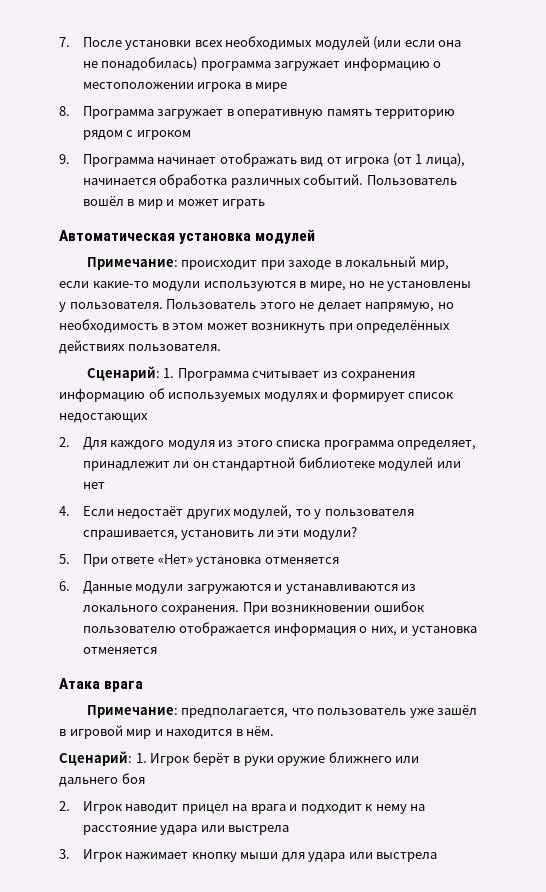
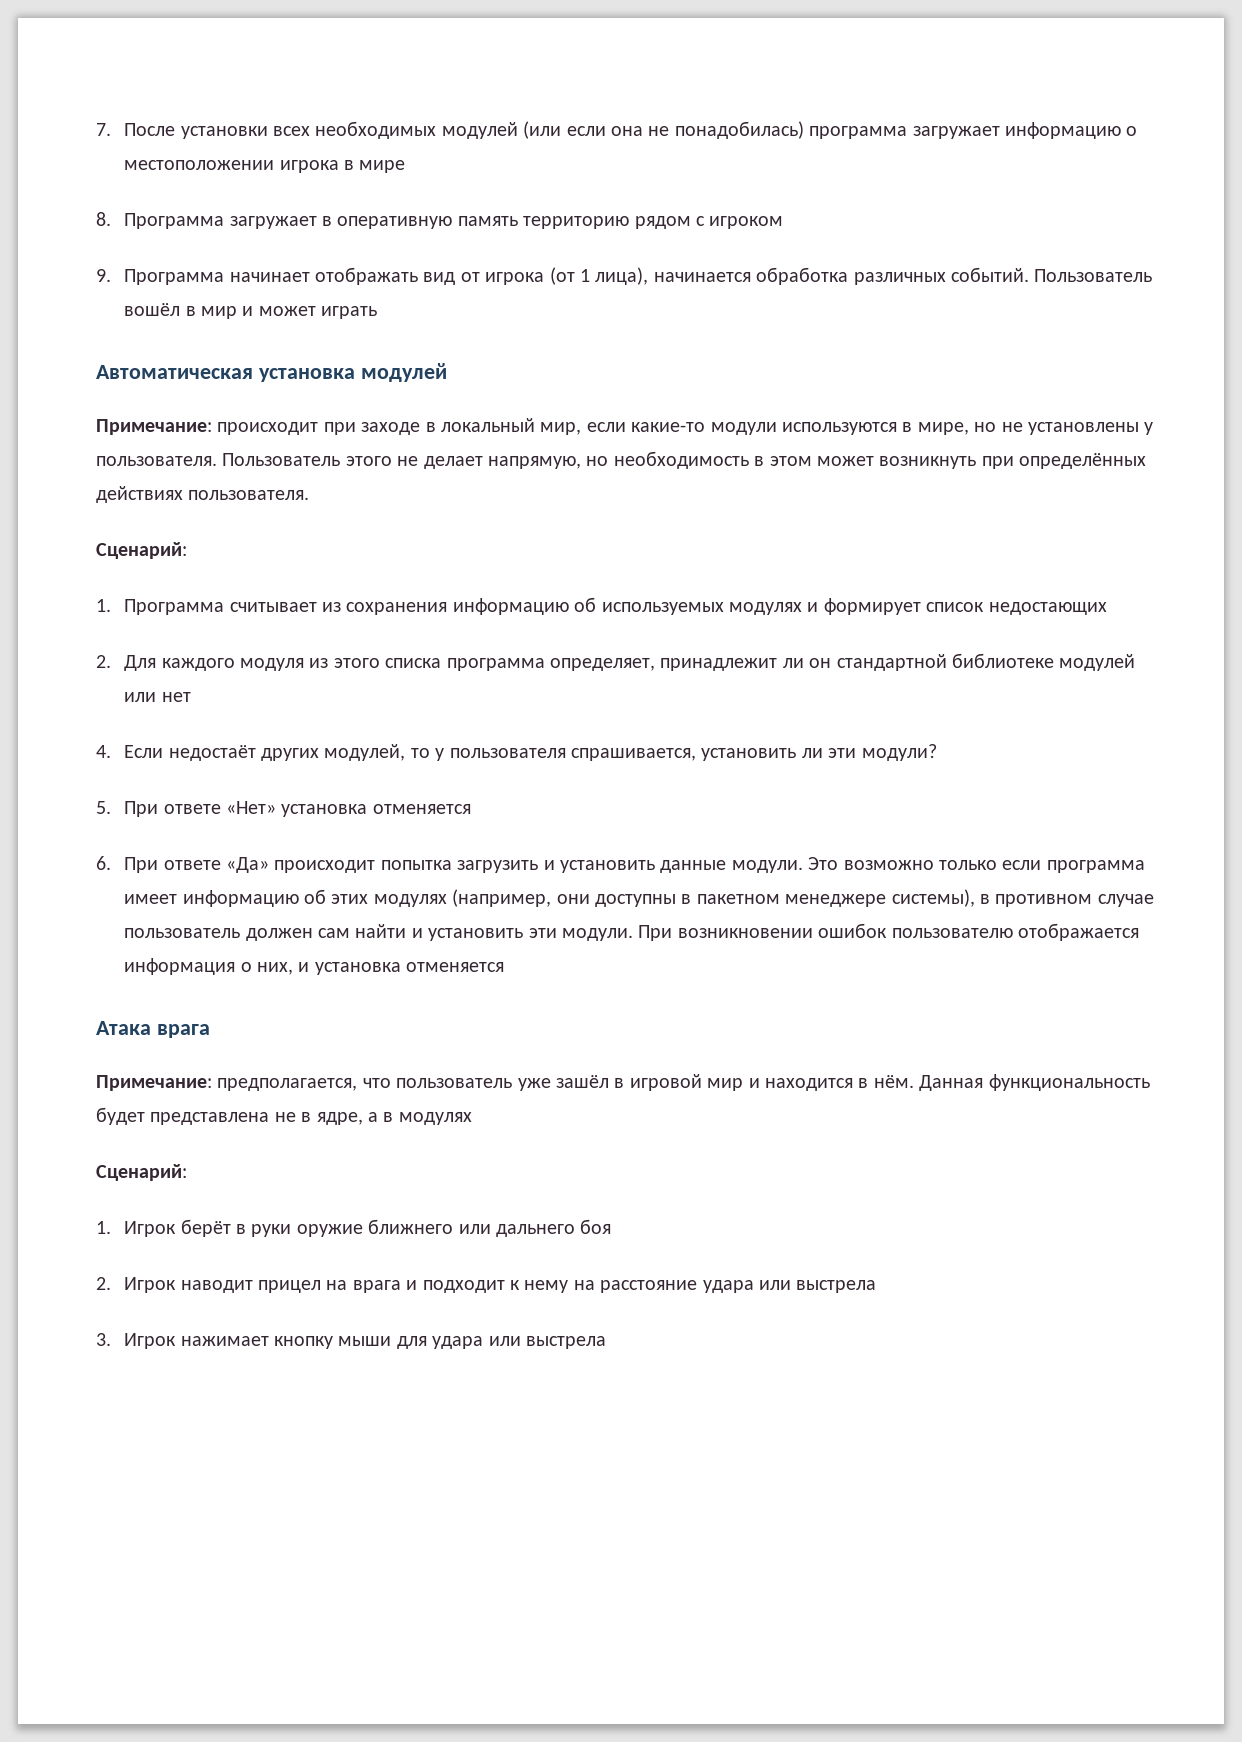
  Пользователь этого не делает напрямую, но необходимость в этом может возникнуть при определённых действиях пользователя.
- Сценарий: 1. Программа считывает из сохранения информацию об используемых модулях и формирует список недостающих
+ Сценарий:
+ 1. Программа считывает из сохранения информацию об используемых модулях и формирует список недостающих
- 6. Данные модули загружаются и устанавливаются из локального сохранения.
+ 6. При ответе «Да» происходит попытка загрузить и установить данные модули. Это возможно только если программа имеет информацию об этих модулях (например, они доступны в пакетном менеджере системы), в противном случае пользователь должен сам найти и установить эти модули.
- Примечание: предполагается, что пользователь уже зашёл в игровой мир и находится в нём.
- Сценарий: 1. Игрок берёт в руки оружие ближнего или дальнего боя
+ Примечание: предполагается, что пользователь уже зашёл в игровой мир и находится в нём. Данная функциональность будет представлена не в ядре, а в модулях
+ Сценарий:
+ 1. Игрок берёт в руки оружие ближнего или дальнего боя

